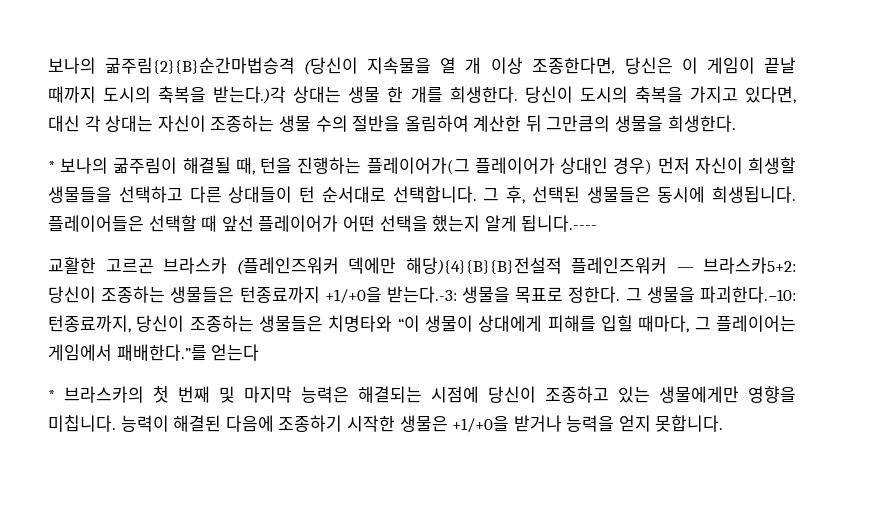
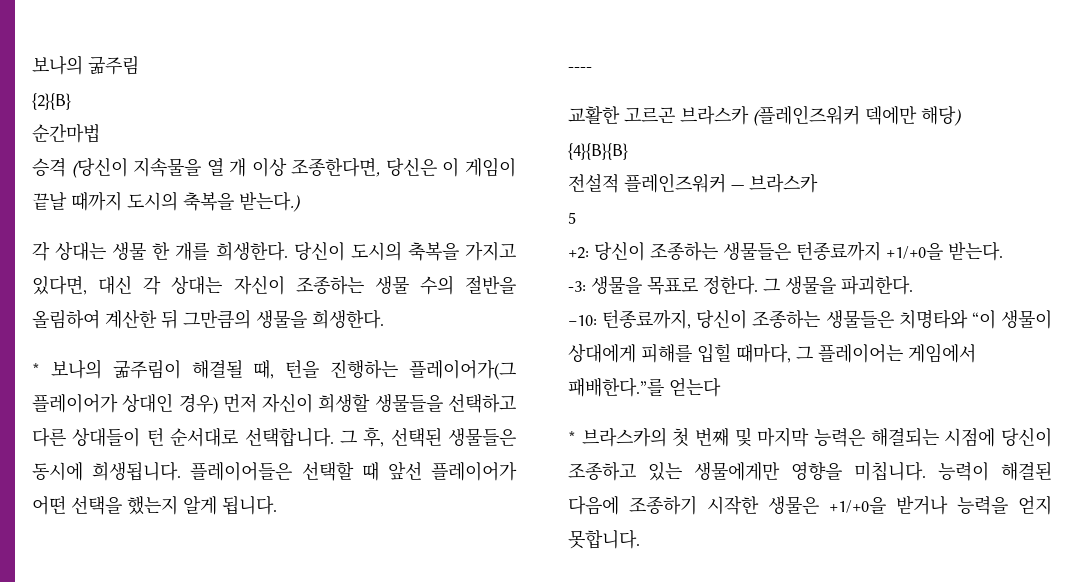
- 보나의 굶주림{2}{B}순간마법승격 (당신이 지속물을 열 개 이상 조종한다면, 당신은 이 게임이 끝날 때까지 도시의 축복을 받는다.)각 상대는 생물 한 개를 희생한다.
+ 보나의 굶주림
+ {2}{B}
+ 순간마법
+ 승격 (당신이 지속물을 열 개 이상 조종한다면, 당신은 이 게임이 끝날 때까지 도시의 축복을 받는다.)
+ 각 상대는 생물 한 개를 희생한다.
- 플레이어들은 선택할 때 앞선 플레이어가 어떤 선택을 했는지 알게 됩니다.----
+ 플레이어들은 선택할 때 앞선 플레이어가 어떤 선택을 했는지 알게 됩니다.
+ ----
- 교활한 고르곤 브라스카 (플레인즈워커 덱에만 해당){4}{B}{B}전설적 플레인즈워커 — 브라스카5+2: 당신이 조종하는 생물들은 턴종료까지 +1/+0을 받는다.-3: 생물을 목표로 정한다.
+ 교활한 고르곤 브라스카 (플레인즈워커 덱에만 해당)
+ {4}{B}{B}
+ 전설적 플레인즈워커 — 브라스카
+ 5
+ +2: 당신이 조종하는 생물들은 턴종료까지 +1/+0을 받는다.
+ -3: 생물을 목표로 정한다.
- 그 생물을 파괴한다.−10: 턴종료까지, 당신이 조종하는 생물들은 치명타와 “이 생물이 상대에게 피해를 입힐 때마다, 그 플레이어는 게임에서 패배한다.”를 얻는다
+ 그 생물을 파괴한다.
+ −10: 턴종료까지, 당신이 조종하는 생물들은 치명타와 “이 생물이 상대에게 피해를 입힐 때마다, 그 플레이어는 게임에서 패배한다.”를 얻는다

